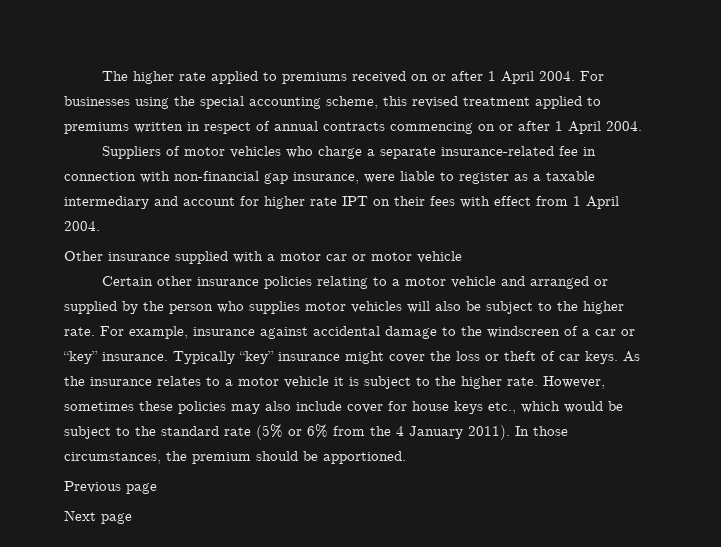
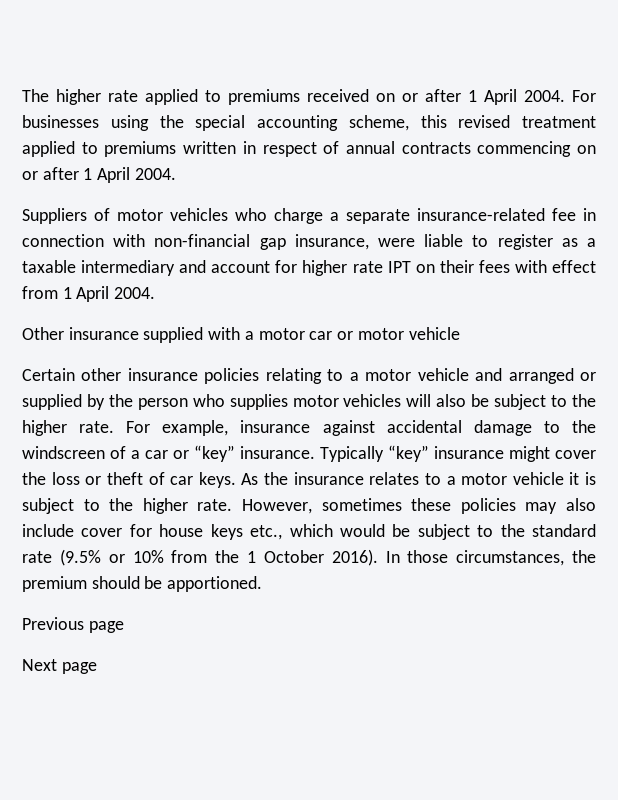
- However, sometimes these policies may also include cover for house keys etc., which would be subject to the standard rate (5% or 6% from the 4 January 2011).
+ However, sometimes these policies may also include cover for house keys etc., which would be subject to the standard rate (9.5% or 10% from the 1 October 2016).

